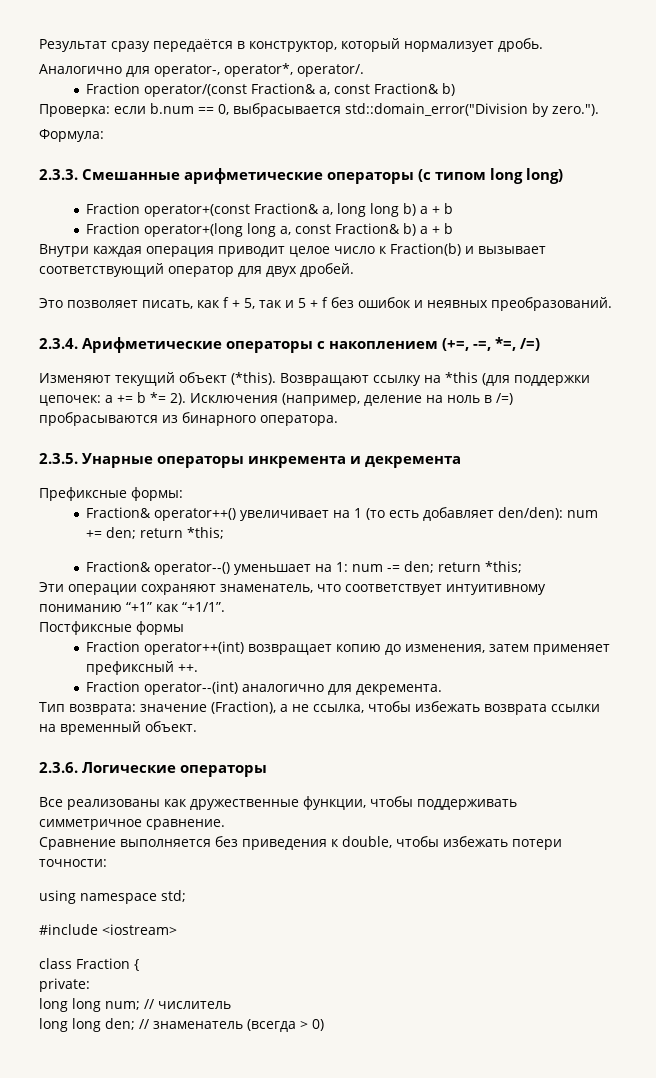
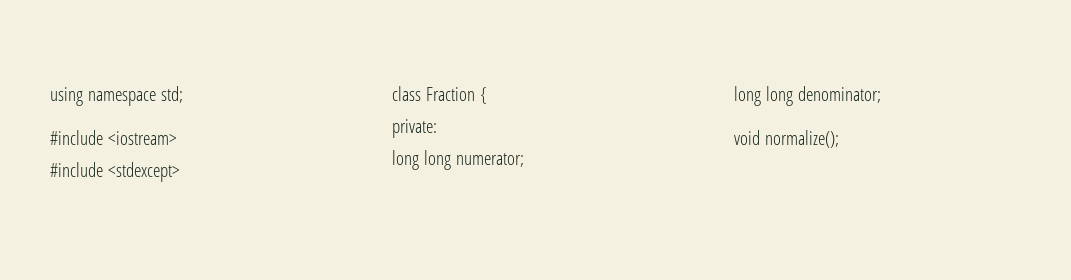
- Результат сразу передаётся в конструктор, который нормализует дробь.
- Аналогично для operator-, operator*, operator/.
- Fraction operator/(const Fraction& a, const Fraction& b)
- Проверка: если b.num == 0, выбрасывается std::domain_error("Division by zero.").
- Формула:
- 2.3.3. Смешанные арифметические операторы (с типом long long)
- Fraction operator+(const Fraction& a, long long b) a + b
- Fraction operator+(long long a, const Fraction& b) a + b
- Внутри каждая операция приводит целое число к Fraction(b) и вызывает соответствующий оператор для двух дробей.
- Это позволяет писать, как f + 5, так и 5 + f без ошибок и неявных преобразований.
- 2.3.4. Арифметические операторы с накоплением (+=, -=, *=, /=)
- Изменяют текущий объект (*this). Возвращают ссылку на *this (для поддержки цепочек: a += b *= 2). Исключения (например, деление на ноль в /=) пробрасываются из бинарного оператора.
- 2.3.5. Унарные операторы инкремента и декремента
- Префиксные формы:
- Fraction& operator++() увеличивает на 1 (то есть добавляет den/den): num += den; return *this;
- Fraction& operator--() уменьшает на 1: num -= den; return *this;
- Эти операции сохраняют знаменатель, что соответствует интуитивному пониманию “+1” как “+1/1”.
- Постфиксные формы
- Fraction operator++(int) возвращает копию до изменения, затем применяет префиксный ++.
- Fraction operator--(int) аналогично для декремента.
- Тип возврата: значение (Fraction), а не ссылка, чтобы избежать возврата ссылки на временный объект.
- 2.3.6. Логические операторы
- Все реализованы как дружественные функции, чтобы поддерживать симметричное сравнение.
- Сравнение выполняется без приведения к double, чтобы избежать потери точности:
+ #include <stdexcept>
- long long num; // числитель
- long long den; // знаменатель (всегда > 0)
+ long long numerator;
+ long long denominator;
+ void normalize();

